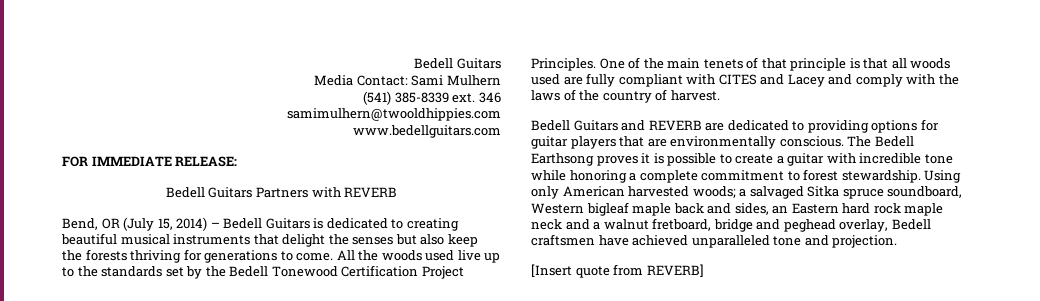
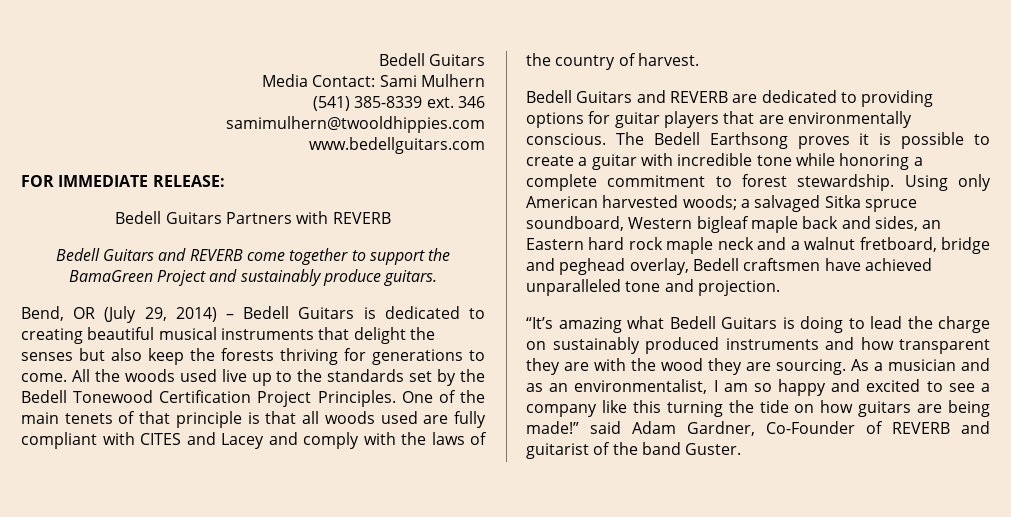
+ Bedell Guitars and REVERB come together to support the BamaGreen Project and sustainably produce guitars.
- Bend, OR (July 15, 2014) – Bedell Guitars is dedicated to creating beautiful musical instruments that delight the senses but also keep the forests thriving for generations to come.
+ Bend, OR (July 29, 2014) – Bedell Guitars is dedicated to creating beautiful musical instruments that delight the senses but also keep the forests thriving for generations to come.
- [Insert quote from REVERB]
+ “It’s amazing what Bedell Guitars is doing to lead the charge on sustainably produced instruments and how transparent they are with the wood they are sourcing. As a musician and as an environmentalist, I am so happy and excited to see a company like this turning the tide on how guitars are being made!” said Adam Gardner, Co-Founder of REVERB and guitarist of the band Guster.

